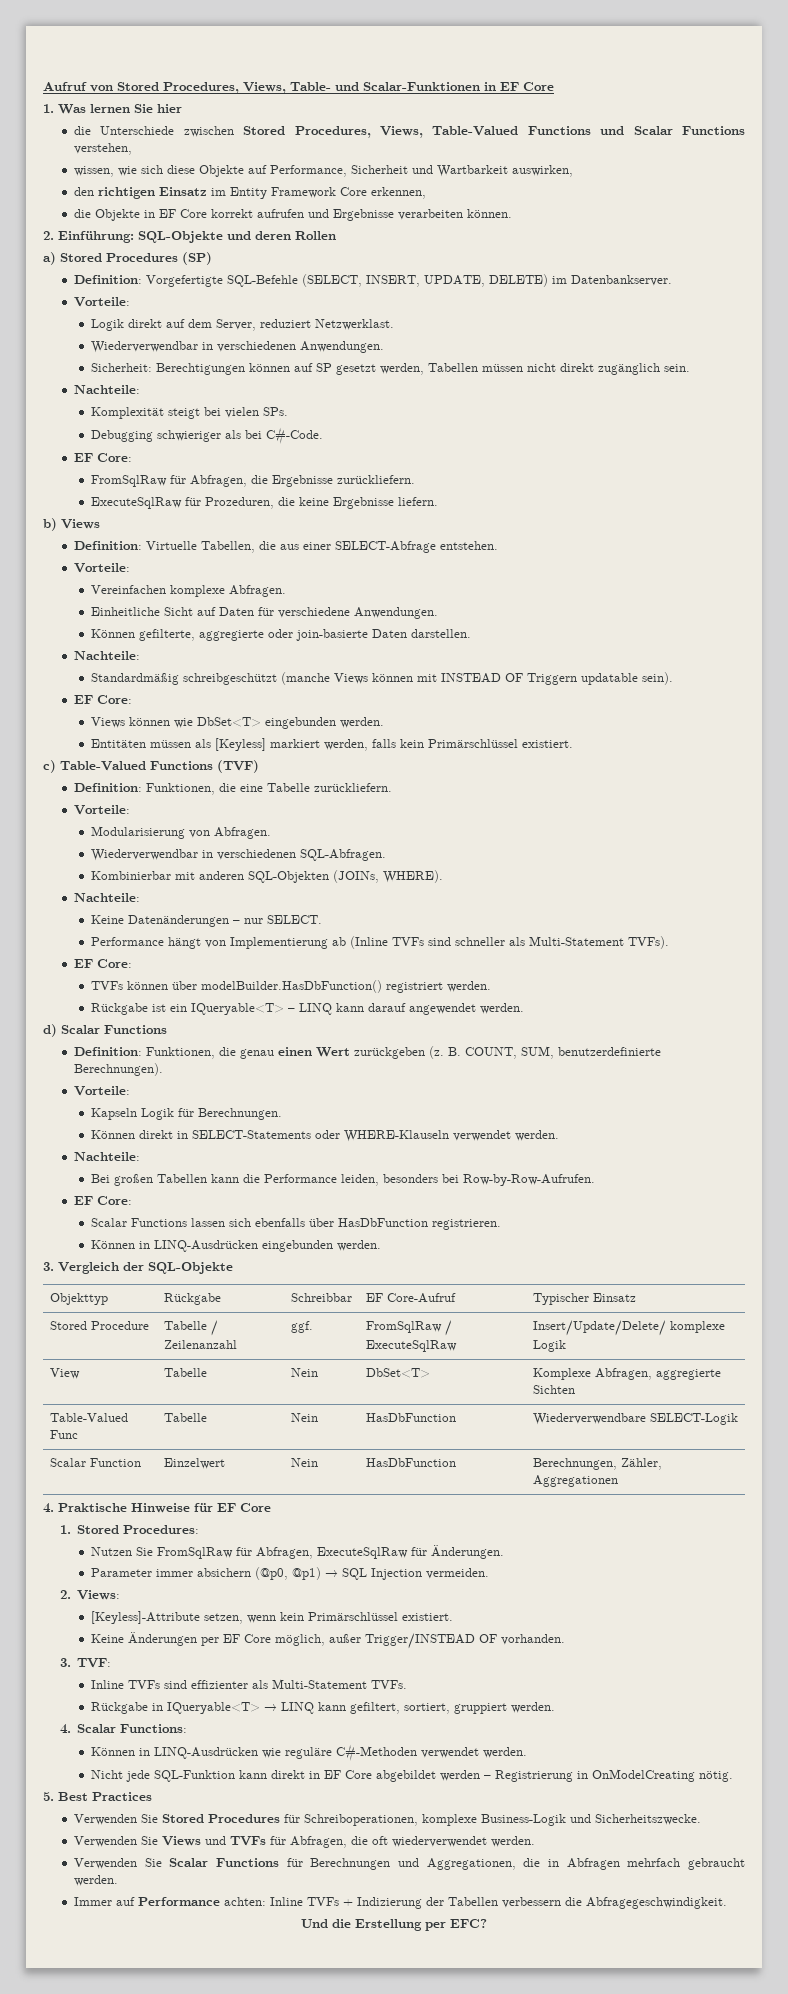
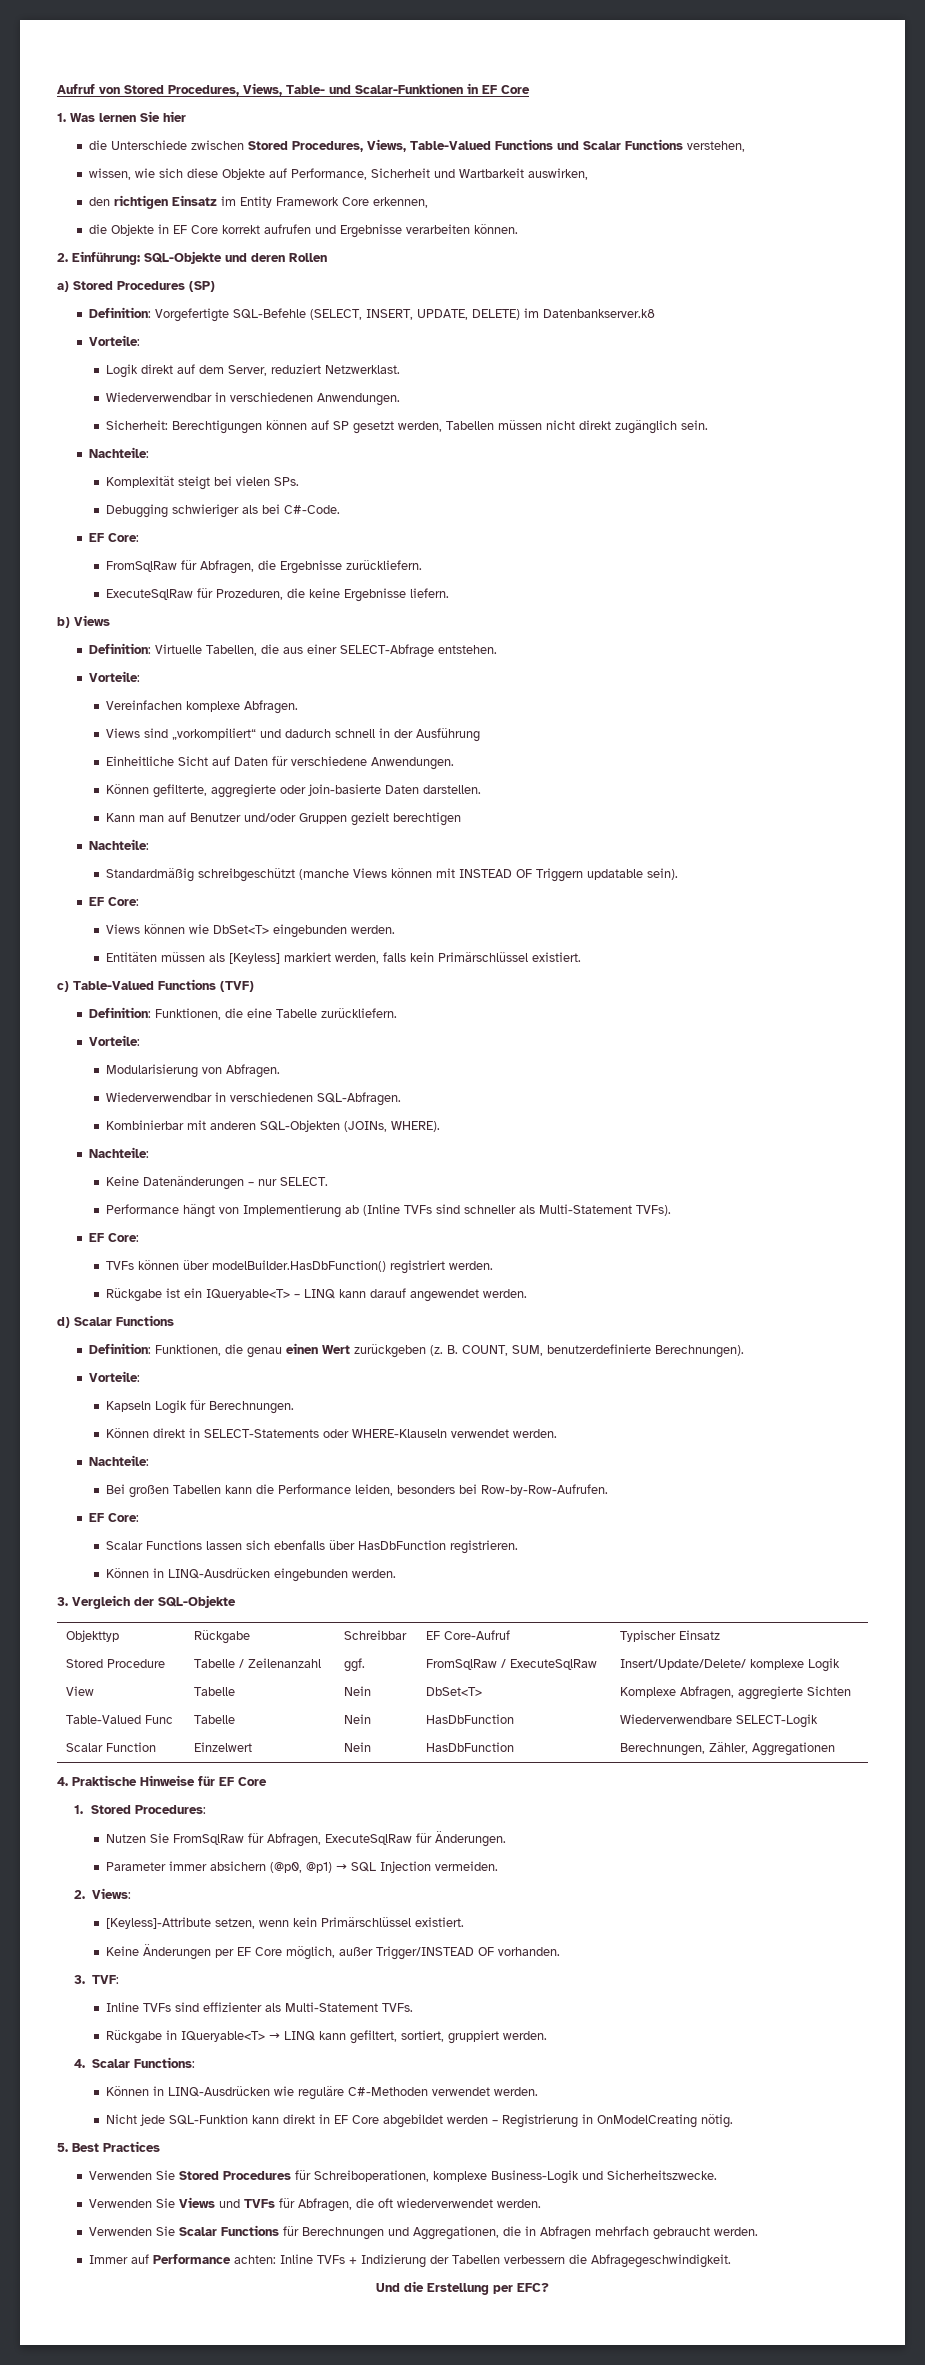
- Definition: Vorgefertigte SQL-Befehle (SELECT, INSERT, UPDATE, DELETE) im Datenbankserver.
+ Definition: Vorgefertigte SQL-Befehle (SELECT, INSERT, UPDATE, DELETE) im Datenbankserver.k8
+ Views sind „vorkompiliert“ und dadurch schnell in der Ausführung
+ Kann man auf Benutzer und/oder Gruppen gezielt berechtigen

